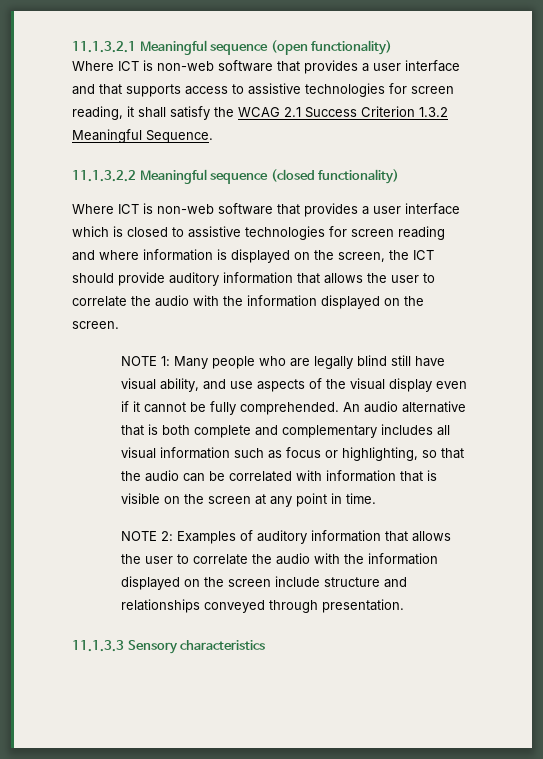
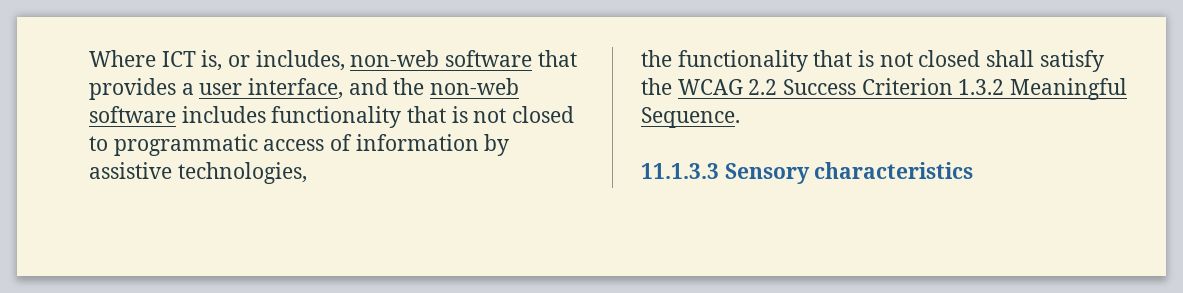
- 11.1.3.2.1 Meaningful sequence (open functionality)
- Where ICT is non-web software that provides a user interface and that supports access to assistive technologies for screen reading, it shall satisfy the WCAG 2.1 Success Criterion 1.3.2 Meaningful Sequence.
+ Where ICT is, or includes, non-web software that provides a user interface, and the non-web software includes functionality that is not closed to programmatic access of information by assistive technologies,
+ the functionality that is not closed shall satisfy the WCAG 2.2 Success Criterion 1.3.2 Meaningful Sequence.
- 11.1.3.2.2 Meaningful sequence (closed functionality)
- Where ICT is non-web software that provides a user interface which is closed to assistive technologies for screen reading and where information is displayed on the screen, the ICT should provide auditory information that allows the user to correlate the audio with the information displayed on the screen.
- NOTE 1: Many people who are legally blind still have visual ability, and use aspects of the visual display even if it cannot be fully comprehended. An audio alternative that is both complete and complementary includes all visual information such as focus or highlighting, so that the audio can be correlated with information that is visible on the screen at any point in time.
- NOTE 2: Examples of auditory information that allows the user to correlate the audio with the information displayed on the screen include structure and relationships conveyed through presentation.

